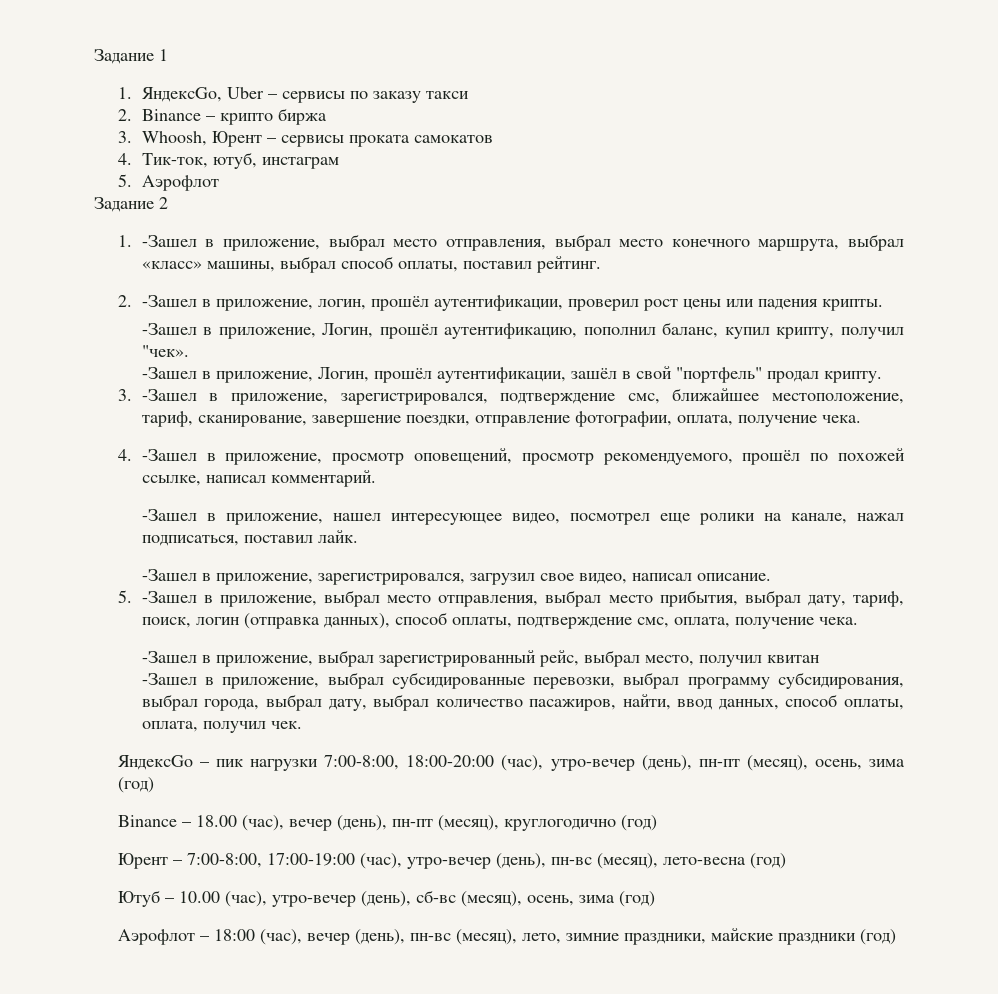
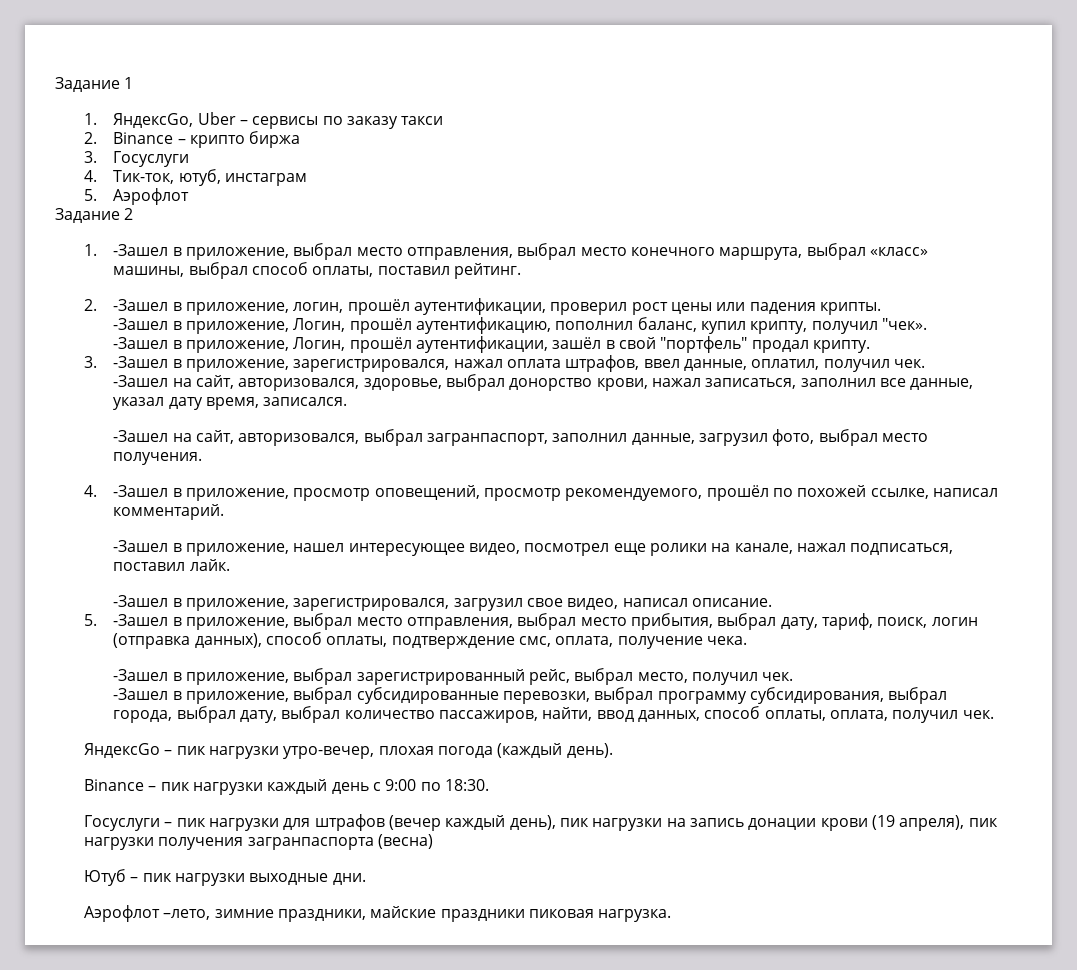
- 3. Whoosh, Юрент – сервисы проката самокатов
+ 3. Госуслуги
- 3. -Зашел в приложение, зарегистрировался, подтверждение смс, ближайшее местоположение, тариф, сканирование, завершение поездки, отправление фотографии, оплата, получение чека.
+ 3. -Зашел в приложение, зарегистрировался, нажал оплата штрафов, ввел данные, оплатил, получил чек.
+ -Зашел на сайт, авторизовался, здоровье, выбрал донорство крови, нажал записаться, заполнил все данные, указал дату время, записался.
+ -Зашел на сайт, авторизовался, выбрал загранпаспорт, заполнил данные, загрузил фото, выбрал место получения.
- -Зашел в приложение, выбрал зарегистрированный рейс, выбрал место, получил квитан
+ -Зашел в приложение, выбрал зарегистрированный рейс, выбрал место, получил чек.
- -Зашел в приложение, выбрал субсидированные перевозки, выбрал программу субсидирования, выбрал города, выбрал дату, выбрал количество пасажиров, найти, ввод данных, способ оплаты, оплата, получил чек.
+ -Зашел в приложение, выбрал субсидированные перевозки, выбрал программу субсидирования, выбрал города, выбрал дату, выбрал количество пассажиров, найти, ввод данных, способ оплаты, оплата, получил чек.
- ЯндексGo – пик нагрузки 7:00-8:00, 18:00-20:00 (час), утро-вечер (день), пн-пт (месяц), осень, зима (год)
- Binance – 18.00 (час), вечер (день), пн-пт (месяц), круглогодично (год)
- Юрент – 7:00-8:00, 17:00-19:00 (час), утро-вечер (день), пн-вс (месяц), лето-весна (год)
- Ютуб – 10.00 (час), утро-вечер (день), сб-вс (месяц), осень, зима (год)
- Аэрофлот – 18:00 (час), вечер (день), пн-вс (месяц), лето, зимние праздники, майские праздники (год)
+ ЯндексGo – пик нагрузки утро-вечер, плохая погода (каждый день).
+ Binance – пик нагрузки каждый день с 9:00 по 18:30.
+ Госуслуги – пик нагрузки для штрафов (вечер каждый день), пик нагрузки на запись донации крови (19 апреля), пик нагрузки получения загранпаспорта (весна)
+ Ютуб – пик нагрузки выходные дни.
+ Аэрофлот –лето, зимние праздники, майские праздники пиковая нагрузка.

